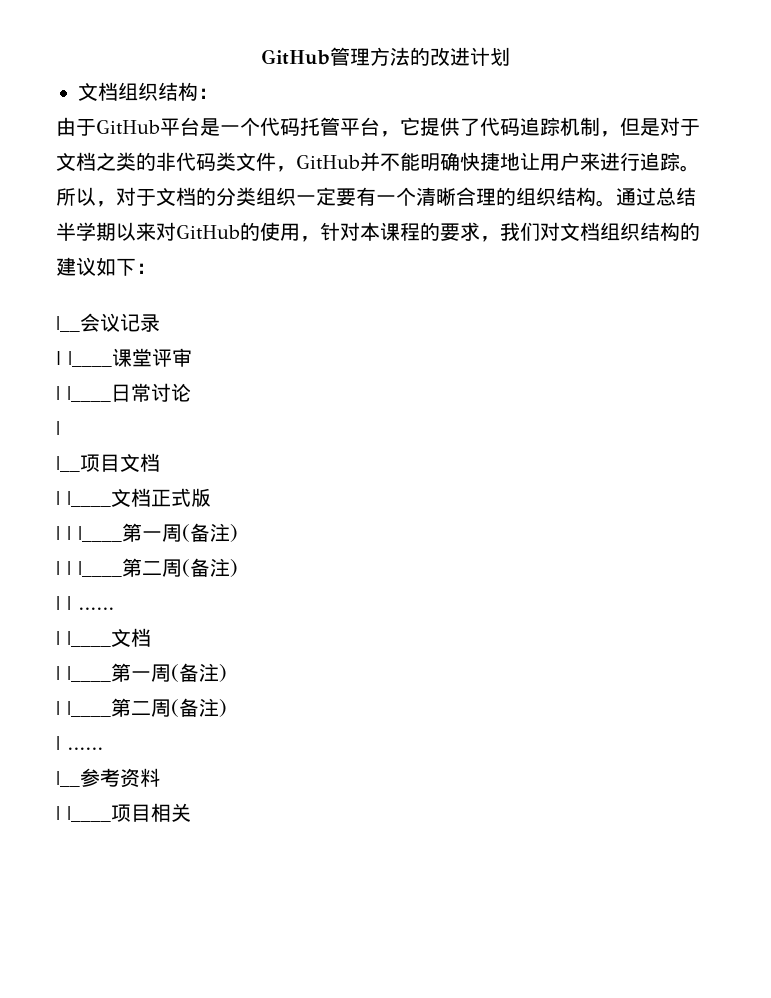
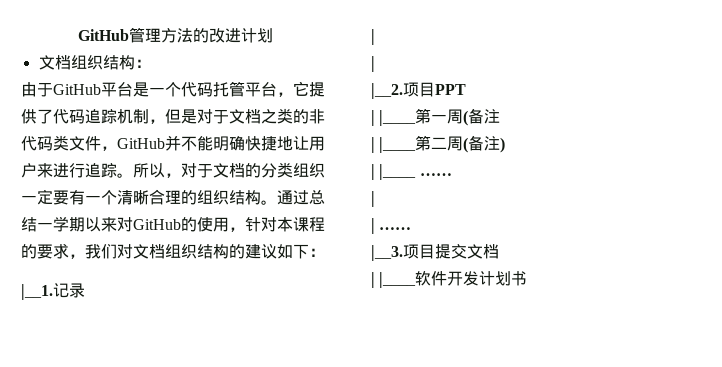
- 通过总结半学期以来对GitHub的使用，针对本课程的要求，我们对文档组织结构的建议如下：
+ 通过总结一学期以来对GitHub的使用，针对本课程的要求，我们对文档组织结构的建议如下：
- |__会议记录
- | |____课堂评审
- | |____日常讨论
+ |__1.记录
  |
- |__项目文档
- | |____文档正式版
- | | |____第一周(备注)
- | | |____第二周(备注)
- | | ……
- | |____文档
- | |____第一周(备注)
+ |
+ |__2.项目PPT
+ | |____第一周(备注
  | |____第二周(备注)
+ | |____ ……
+ |
  | ……
- |__参考资料
- | |____项目相关
+ |__3.项目提交文档
+ | |____软件开发计划书

